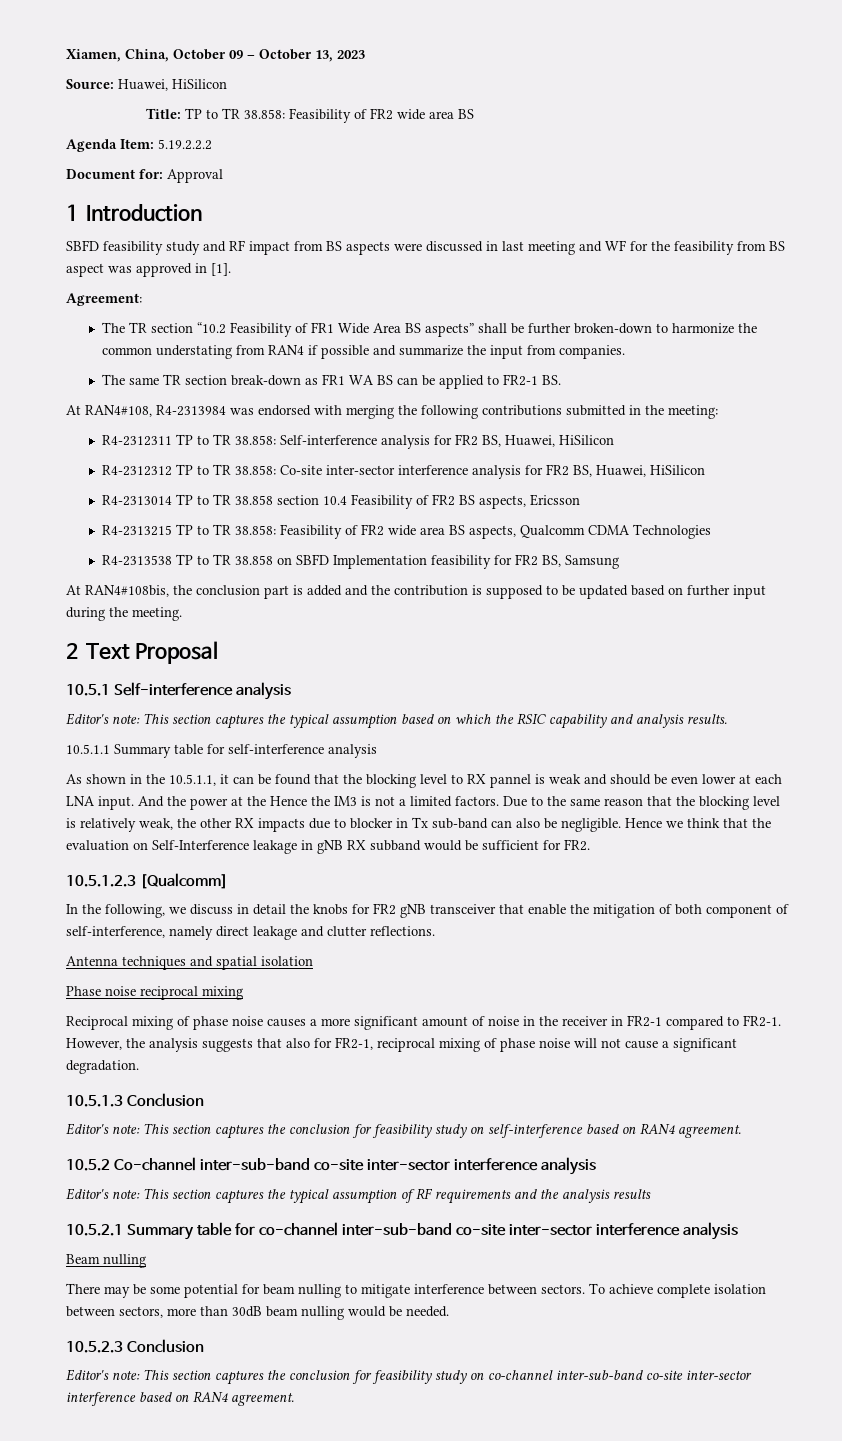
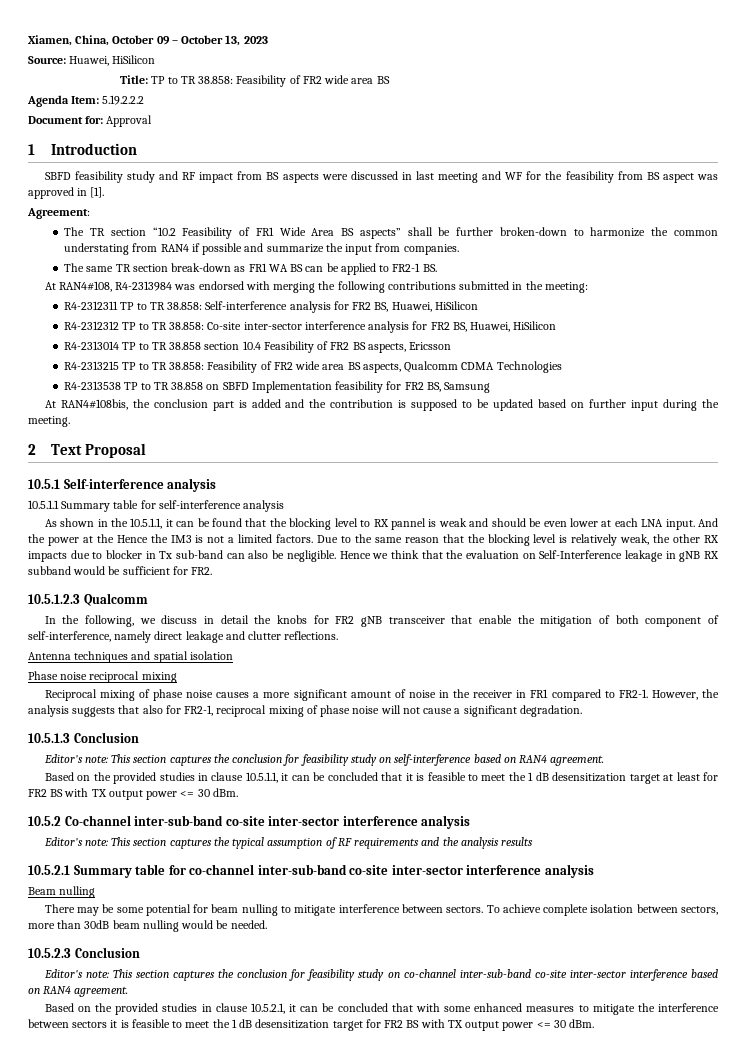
- Editor's note: This section captures the typical assumption based on which the RSIC capability and analysis results.
- 10.5.1.2.3 [Qualcomm]
+ 10.5.1.2.3 Qualcomm
- Reciprocal mixing of phase noise causes a more significant amount of noise in the receiver in FR2-1 compared to FR2-1.
+ Reciprocal mixing of phase noise causes a more significant amount of noise in the receiver in FR1 compared to FR2-1.
+ Based on the provided studies in clause 10.5.1.1, it can be concluded that it is feasible to meet the 1 dB desensitization target at least for FR2 BS with TX output power <= 30 dBm.
+ Based on the provided studies in clause 10.5.2.1, it can be concluded that with some enhanced measures to mitigate the interference between sectors it is feasible to meet the 1 dB desensitization target for FR2 BS with TX output power <= 30 dBm.

